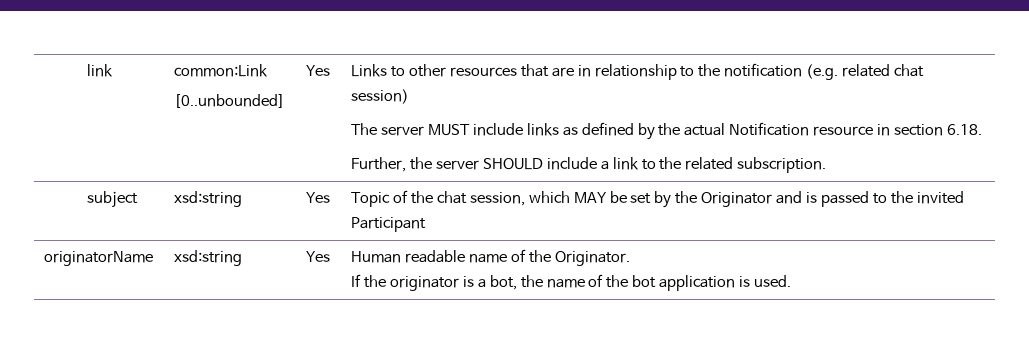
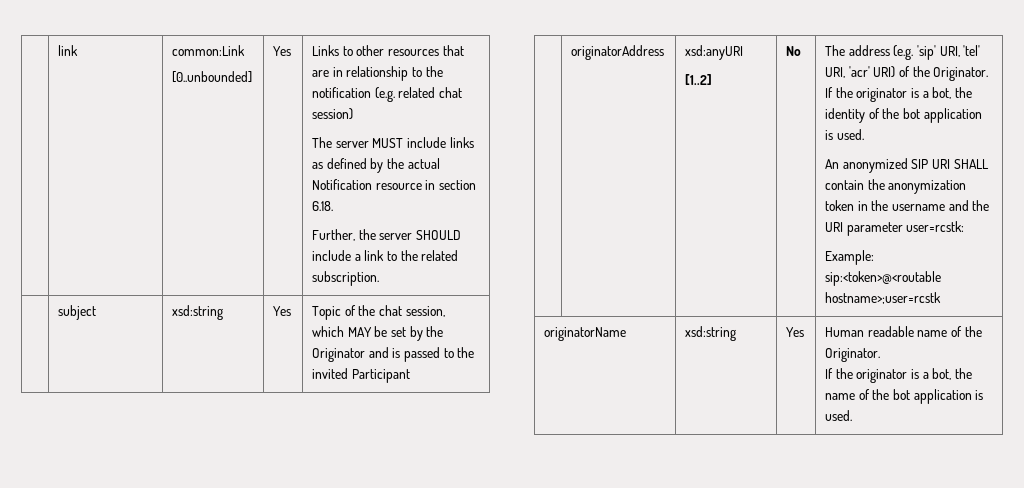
+ originatorAddress | xsd:anyURI
+ [1..2] | No | The address (e.g. 'sip' URI, 'tel' URI, 'acr' URI) of the Originator. If the originator is a bot, the identity of the bot application is used.
+ An anonymized SIP URI SHALL contain the anonymization token in the username and the URI parameter user=rcstk:
+ Example: sip:<token>@<routable hostname>;user=rcstk

